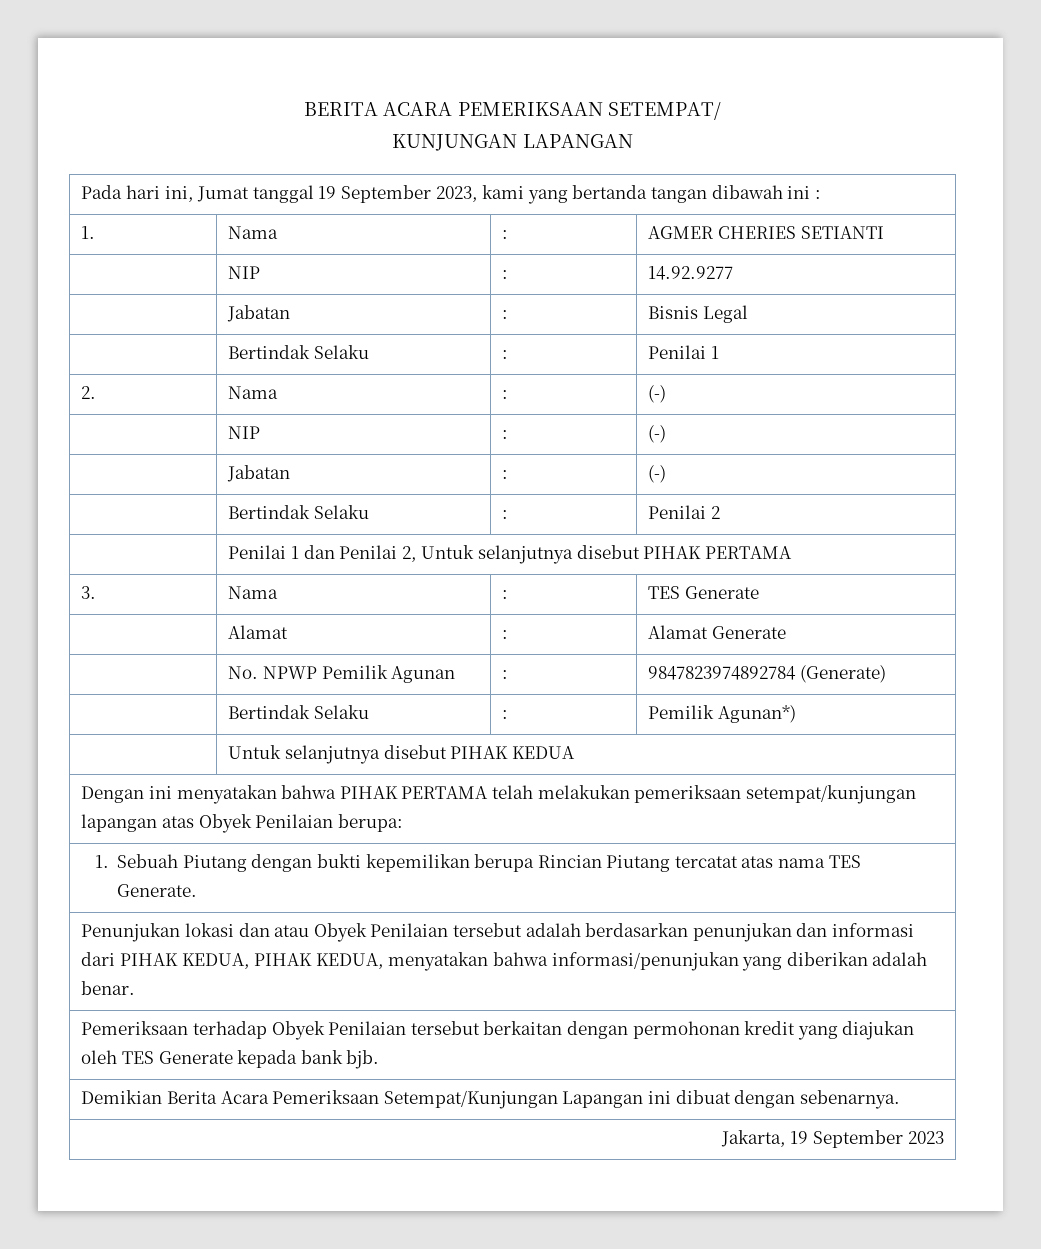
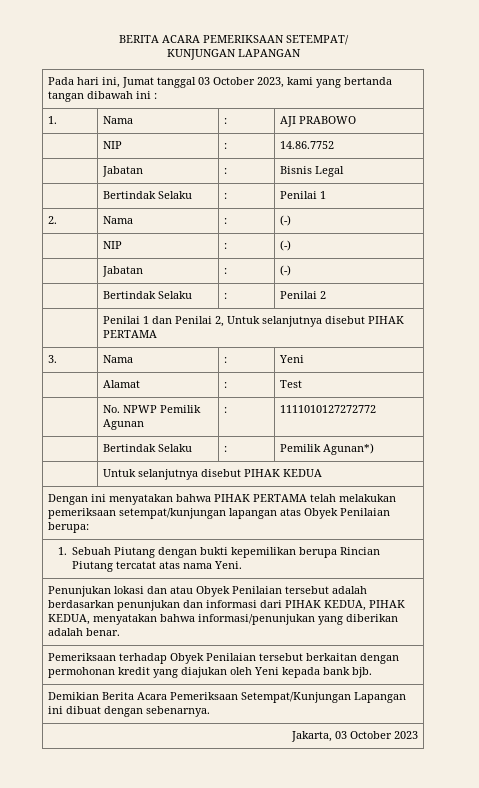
- Pada hari ini, Jumat tanggal 19 September 2023, kami yang bertanda tangan dibawah ini :
+ Pada hari ini, Jumat tanggal 03 October 2023, kami yang bertanda tangan dibawah ini :
- 1. | Nama | : | AGMER CHERIES SETIANTI
- | NIP | : | 14.92.9277
+ 1. | Nama | : | AJI PRABOWO
+ | NIP | : | 14.86.7752
- 3. | Nama | : | TES Generate
+ 3. | Nama | : | Yeni
- | Alamat | : | Alamat Generate
+ | Alamat | : | Test
- | No. NPWP Pemilik Agunan | : | 9847823974892784 (Generate)
+ | No. NPWP Pemilik Agunan | : | 1111010127272772
- 1. Sebuah Piutang dengan bukti kepemilikan berupa Rincian Piutang tercatat atas nama TES Generate.
+ 1. Sebuah Piutang dengan bukti kepemilikan berupa Rincian Piutang tercatat atas nama Yeni.
- Pemeriksaan terhadap Obyek Penilaian tersebut berkaitan dengan permohonan kredit yang diajukan oleh TES Generate kepada bank bjb.
+ Pemeriksaan terhadap Obyek Penilaian tersebut berkaitan dengan permohonan kredit yang diajukan oleh Yeni kepada bank bjb.
- Jakarta, 19 September 2023
+ Jakarta, 03 October 2023

